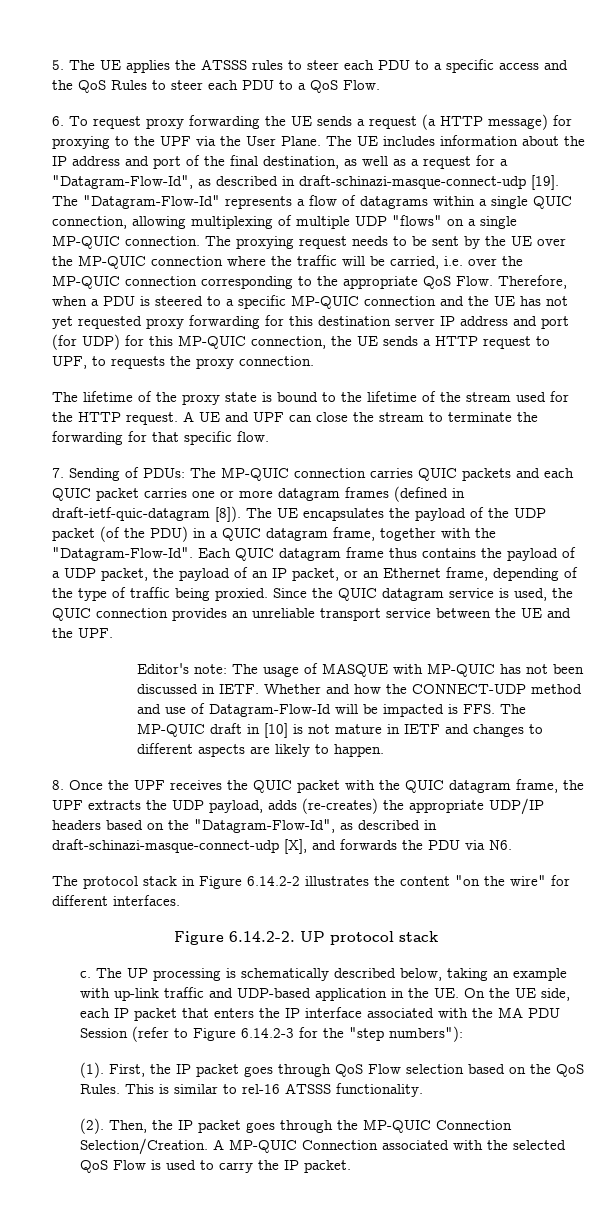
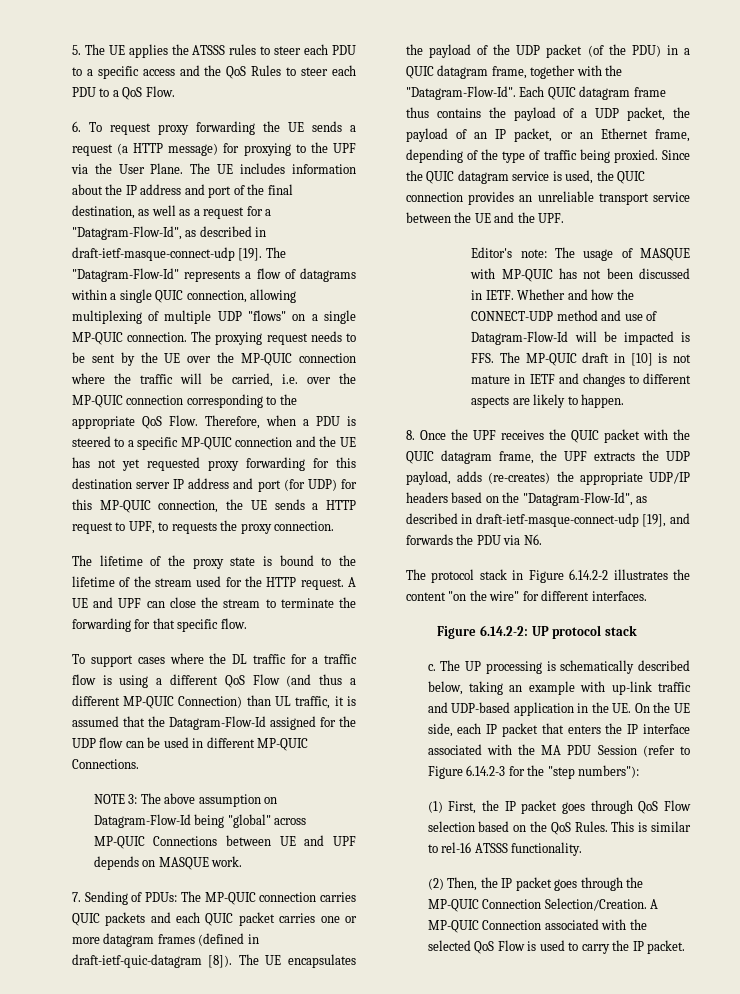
- The UE includes information about the IP address and port of the final destination, as well as a request for a "Datagram-Flow-Id", as described in draft-schinazi-masque-connect-udp [19].
+ The UE includes information about the IP address and port of the final destination, as well as a request for a "Datagram-Flow-Id", as described in draft-ietf-masque-connect-udp [19].
+ To support cases where the DL traffic for a traffic flow is using a different QoS Flow (and thus a different MP-QUIC Connection) than UL traffic, it is assumed that the Datagram-Flow-Id assigned for the UDP flow can be used in different MP-QUIC Connections.
+ NOTE 3: The above assumption on Datagram-Flow-Id being "global" across MP-QUIC Connections between UE and UPF depends on MASQUE work.
- 8. Once the UPF receives the QUIC packet with the QUIC datagram frame, the UPF extracts the UDP payload, adds (re-creates) the appropriate UDP/IP headers based on the "Datagram-Flow-Id", as described in draft-schinazi-masque-connect-udp [X], and forwards the PDU via N6.
+ 8. Once the UPF receives the QUIC packet with the QUIC datagram frame, the UPF extracts the UDP payload, adds (re-creates) the appropriate UDP/IP headers based on the "Datagram-Flow-Id", as described in draft-ietf-masque-connect-udp [19], and forwards the PDU via N6.
- Figure 6.14.2-2. UP protocol stack
+ Figure 6.14.2-2: UP protocol stack
- (1). First, the IP packet goes through QoS Flow selection based on the QoS Rules.
+ (1) First, the IP packet goes through QoS Flow selection based on the QoS Rules.
- (2). Then, the IP packet goes through the MP-QUIC Connection Selection/Creation.
+ (2) Then, the IP packet goes through the MP-QUIC Connection Selection/Creation.

